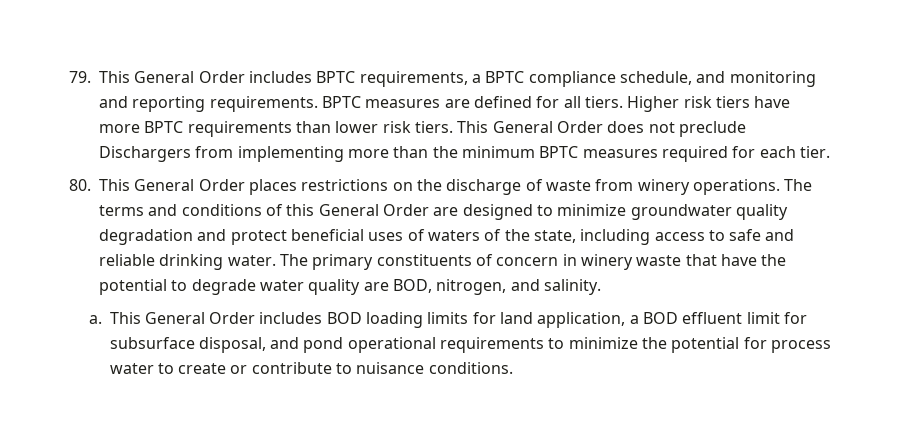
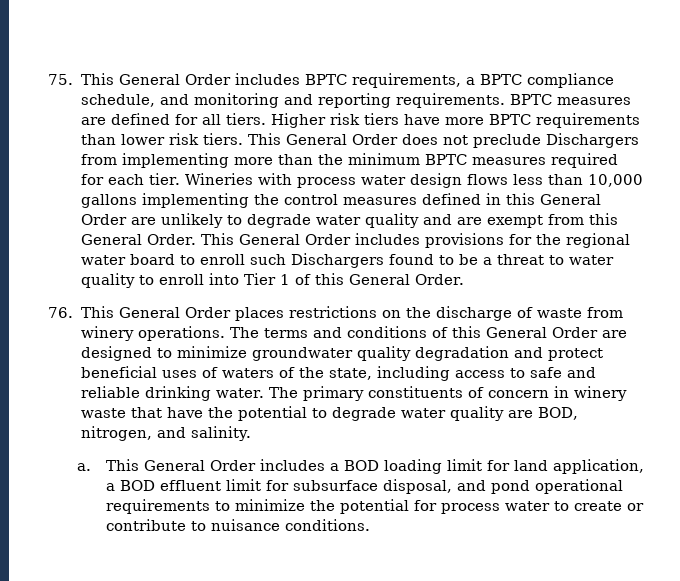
- 79. This General Order includes BPTC requirements, a BPTC compliance schedule, and monitoring and reporting requirements.
+ 75. This General Order includes BPTC requirements, a BPTC compliance schedule, and monitoring and reporting requirements.
- This General Order does not preclude Dischargers from implementing more than the minimum BPTC measures required for each tier.
- 80. This General Order places restrictions on the discharge of waste from winery operations.
+ This General Order does not preclude Dischargers from implementing more than the minimum BPTC measures required for each tier. Wineries with process water design flows less than 10,000 gallons implementing the control measures defined in this General Order are unlikely to degrade water quality and are exempt from this General Order. This General Order includes provisions for the regional water board to enroll such Dischargers found to be a threat to water quality to enroll into Tier 1 of this General Order.
+ 76. This General Order places restrictions on the discharge of waste from winery operations.
- This General Order includes BOD loading limits for land application, a BOD effluent limit for subsurface disposal, and pond operational requirements to minimize the potential for process water to create or contribute to nuisance conditions.
+ This General Order includes a BOD loading limit for land application, a BOD effluent limit for subsurface disposal, and pond operational requirements to minimize the potential for process water to create or contribute to nuisance conditions.

